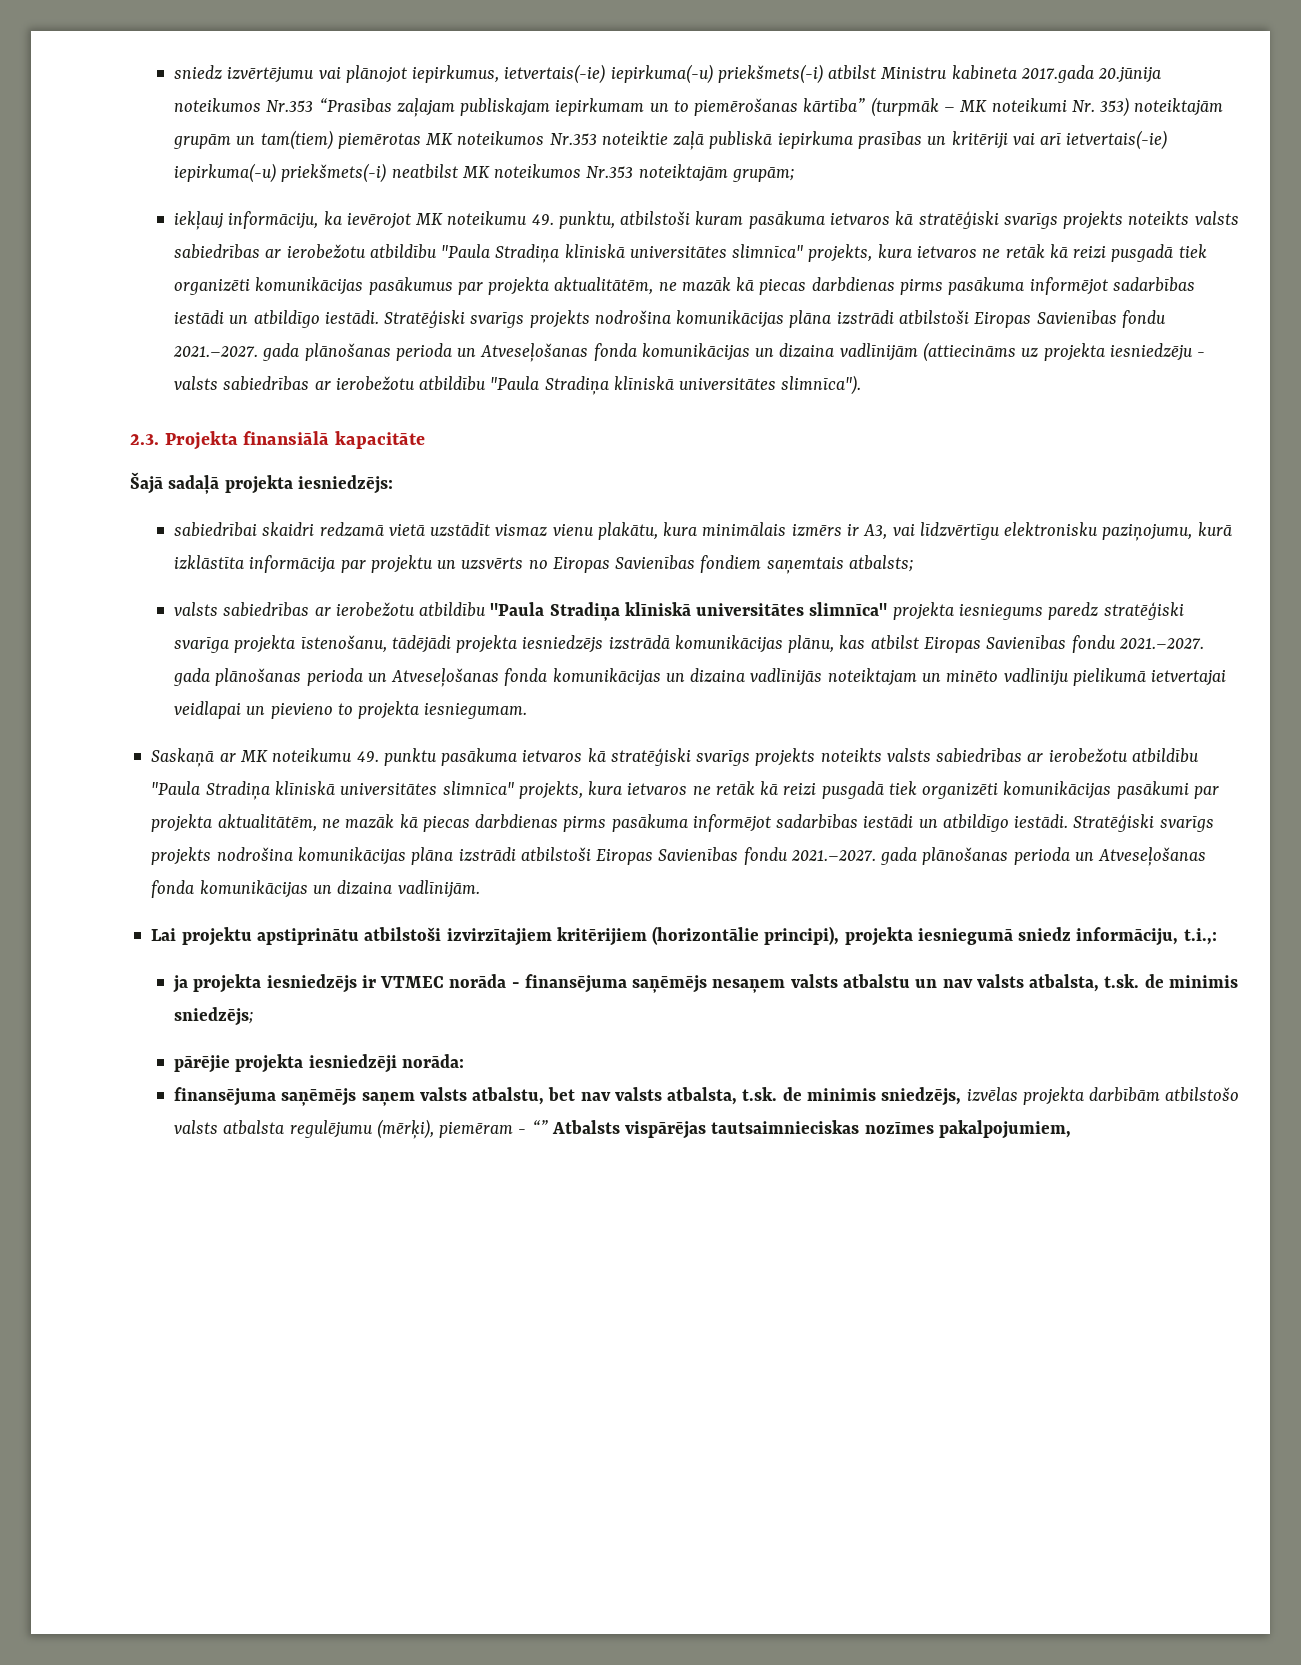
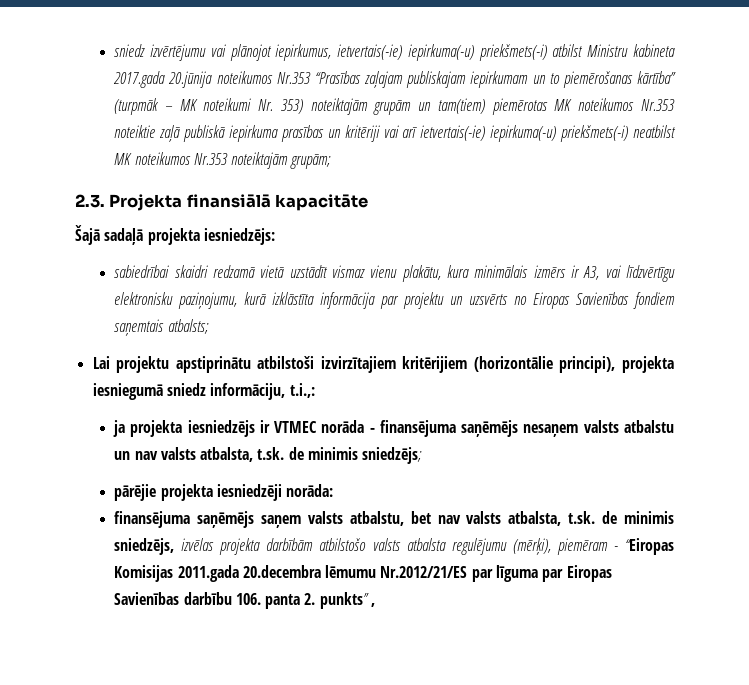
- iekļauj informāciju, ka ievērojot MK noteikumu 49. punktu, atbilstoši kuram pasākuma ietvaros kā stratēģiski svarīgs projekts noteikts valsts sabiedrības ar ierobežotu atbildību "Paula Stradiņa klīniskā universitātes slimnīca" projekts, kura ietvaros ne retāk kā reizi pusgadā tiek organizēti komunikācijas pasākumus par projekta aktualitātēm, ne mazāk kā piecas darbdienas pirms pasākuma informējot sadarbības iestādi un atbildīgo iestādi. Stratēģiski svarīgs projekts nodrošina komunikācijas plāna izstrādi atbilstoši Eiropas Savienības fondu 2021.–2027. gada plānošanas perioda un Atveseļošanas fonda komunikācijas un dizaina vadlīnijām (attiecināms uz projekta iesniedzēju - valsts sabiedrības ar ierobežotu atbildību "Paula Stradiņa klīniskā universitātes slimnīca").
- valsts sabiedrības ar ierobežotu atbildību "Paula Stradiņa klīniskā universitātes slimnīca" projekta iesniegums paredz stratēģiski svarīga projekta īstenošanu, tādējādi projekta iesniedzējs izstrādā komunikācijas plānu, kas atbilst Eiropas Savienības fondu 2021.–2027. gada plānošanas perioda un Atveseļošanas fonda komunikācijas un dizaina vadlīnijās noteiktajam un minēto vadlīniju pielikumā ietvertajai veidlapai un pievieno to projekta iesniegumam.
- Saskaņā ar MK noteikumu 49. punktu pasākuma ietvaros kā stratēģiski svarīgs projekts noteikts valsts sabiedrības ar ierobežotu atbildību "Paula Stradiņa klīniskā universitātes slimnīca" projekts, kura ietvaros ne retāk kā reizi pusgadā tiek organizēti komunikācijas pasākumi par projekta aktualitātēm, ne mazāk kā piecas darbdienas pirms pasākuma informējot sadarbības iestādi un atbildīgo iestādi. Stratēģiski svarīgs projekts nodrošina komunikācijas plāna izstrādi atbilstoši Eiropas Savienības fondu 2021.–2027. gada plānošanas perioda un Atveseļošanas fonda komunikācijas un dizaina vadlīnijām.
- finansējuma saņēmējs saņem valsts atbalstu, bet nav valsts atbalsta, t.sk. de minimis sniedzējs, izvēlas projekta darbībām atbilstošo valsts atbalsta regulējumu (mērķi), piemēram - “” Atbalsts vispārējas tautsaimnieciskas nozīmes pakalpojumiem,
+ finansējuma saņēmējs saņem valsts atbalstu, bet nav valsts atbalsta, t.sk. de minimis sniedzējs, izvēlas projekta darbībām atbilstošo valsts atbalsta regulējumu (mērķi), piemēram - “Eiropas Komisijas 2011.gada 20.decembra lēmumu Nr.2012/21/ES par līguma par Eiropas Savienības darbību 106. panta 2. punkts” ,

